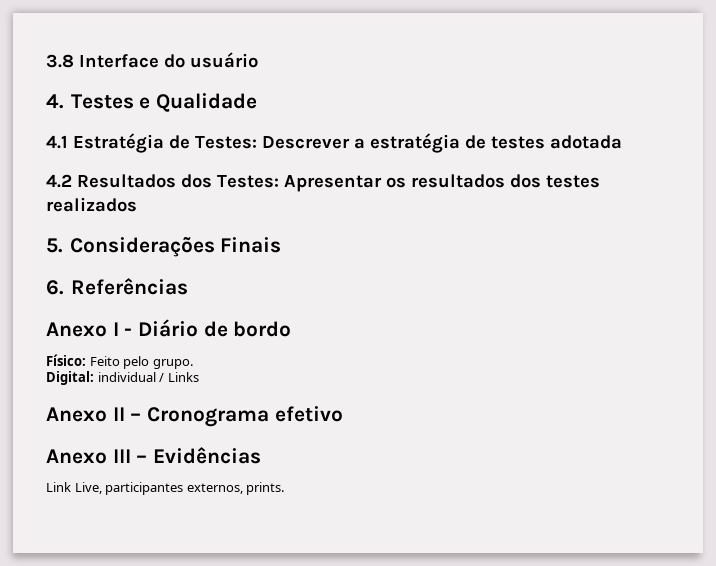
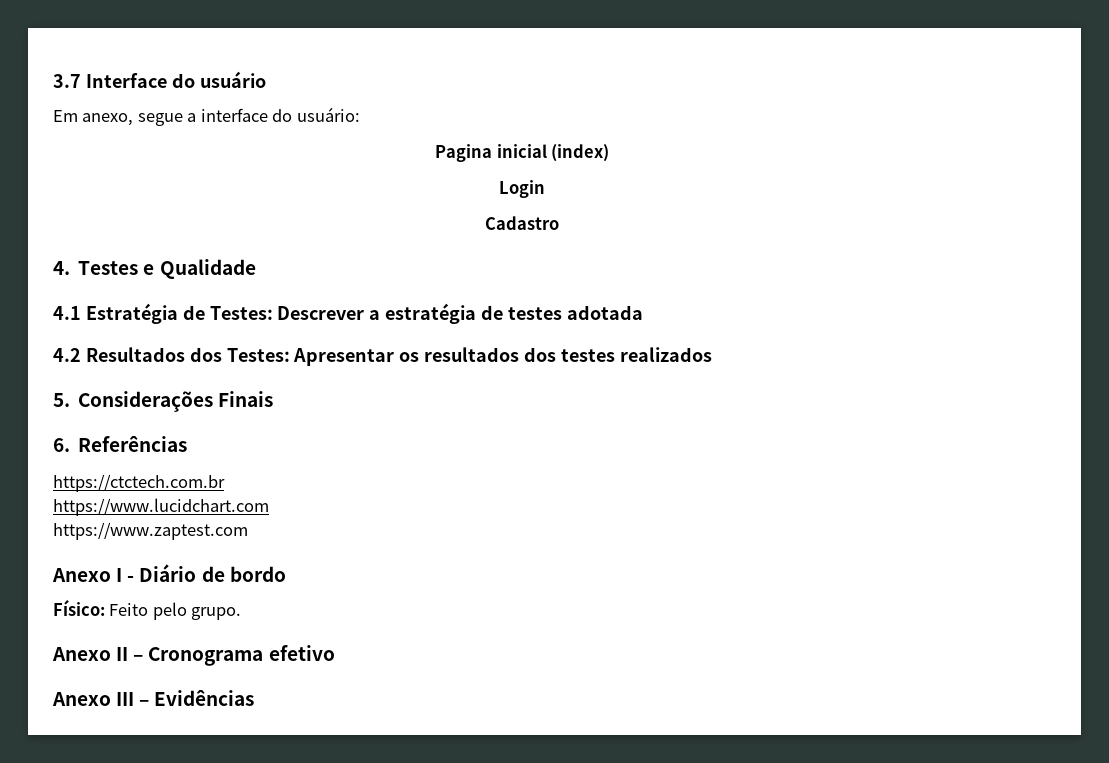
- 3.8 Interface do usuário
+ 3.7 Interface do usuário
+ Em anexo, segue a interface do usuário:
+ Pagina inicial (index)
+ Login
+ Cadastro
+ https://ctctech.com.br
+ https://www.lucidchart.com
+ https://www.zaptest.com
- Digital: individual / Links
- Link Live, participantes externos, prints.

